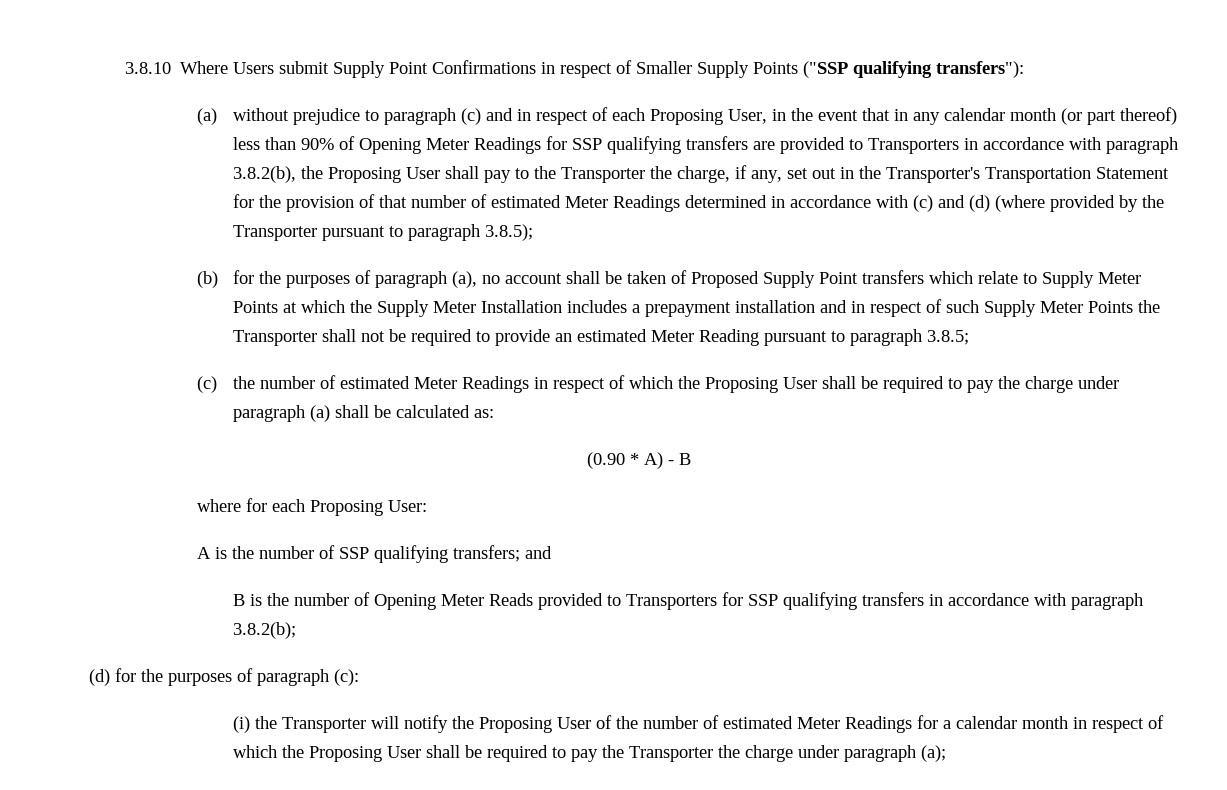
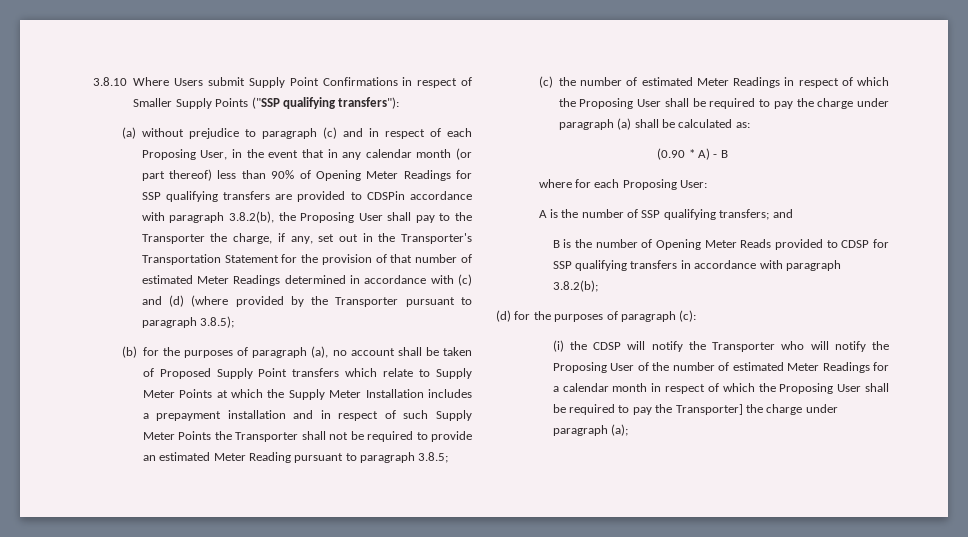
- (a) without prejudice to paragraph (c) and in respect of each Proposing User, in the event that in any calendar month (or part thereof) less than 90% of Opening Meter Readings for SSP qualifying transfers are provided to Transporters in accordance with paragraph 3.8.2(b), the Proposing User shall pay to the Transporter the charge, if any, set out in the Transporter's Transportation Statement for the provision of that number of estimated Meter Readings determined in accordance with (c) and (d) (where provided by the Transporter pursuant to paragraph 3.8.5);
+ (a) without prejudice to paragraph (c) and in respect of each Proposing User, in the event that in any calendar month (or part thereof) less than 90% of Opening Meter Readings for SSP qualifying transfers are provided to CDSPin accordance with paragraph 3.8.2(b), the Proposing User shall pay to the Transporter the charge, if any, set out in the Transporter's Transportation Statement for the provision of that number of estimated Meter Readings determined in accordance with (c) and (d) (where provided by the Transporter pursuant to paragraph 3.8.5);
- B is the number of Opening Meter Reads provided to Transporters for SSP qualifying transfers in accordance with paragraph 3.8.2(b);
+ B is the number of Opening Meter Reads provided to CDSP for SSP qualifying transfers in accordance with paragraph 3.8.2(b);
- (i) the Transporter will notify the Proposing User of the number of estimated Meter Readings for a calendar month in respect of which the Proposing User shall be required to pay the Transporter the charge under paragraph (a);
+ (i) the CDSP will notify the Transporter who will notify the Proposing User of the number of estimated Meter Readings for a calendar month in respect of which the Proposing User shall be required to pay the Transporter] the charge under paragraph (a);

